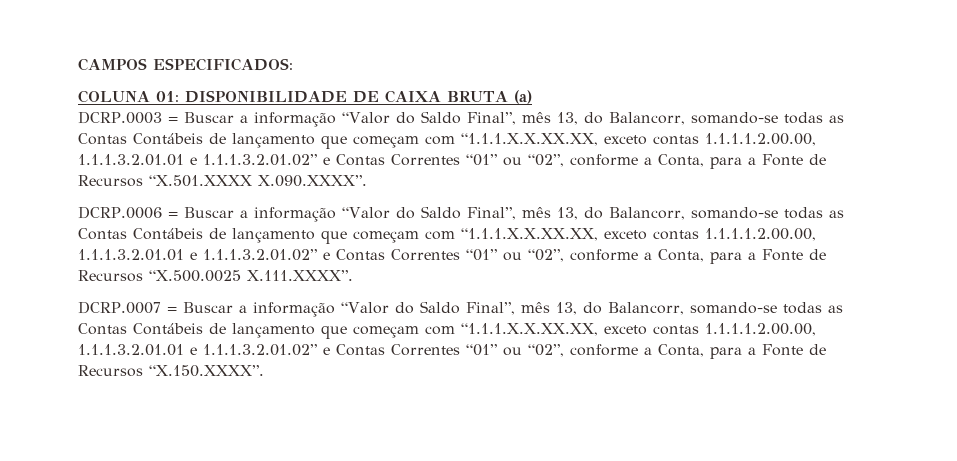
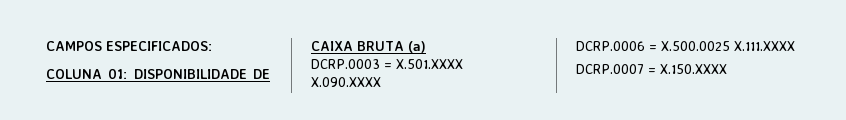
- DCRP.0003 = Buscar a informação “Valor do Saldo Final”, mês 13, do Balancorr, somando-se todas as Contas Contábeis de lançamento que começam com “1.1.1.X.X.XX.XX, exceto contas 1.1.1.1.2.00.00, 1.1.1.3.2.01.01 e 1.1.1.3.2.01.02” e Contas Correntes “01” ou “02”, conforme a Conta, para a Fonte de Recursos “X.501.XXXX X.090.XXXX”.
- DCRP.0006 = Buscar a informação “Valor do Saldo Final”, mês 13, do Balancorr, somando-se todas as Contas Contábeis de lançamento que começam com “1.1.1.X.X.XX.XX, exceto contas 1.1.1.1.2.00.00, 1.1.1.3.2.01.01 e 1.1.1.3.2.01.02” e Contas Correntes “01” ou “02”, conforme a Conta, para a Fonte de Recursos “X.500.0025 X.111.XXXX”.
- DCRP.0007 = Buscar a informação “Valor do Saldo Final”, mês 13, do Balancorr, somando-se todas as Contas Contábeis de lançamento que começam com “1.1.1.X.X.XX.XX, exceto contas 1.1.1.1.2.00.00, 1.1.1.3.2.01.01 e 1.1.1.3.2.01.02” e Contas Correntes “01” ou “02”, conforme a Conta, para a Fonte de Recursos “X.150.XXXX”.
+ DCRP.0003 = X.501.XXXX X.090.XXXX
+ DCRP.0006 = X.500.0025 X.111.XXXX
+ DCRP.0007 = X.150.XXXX

